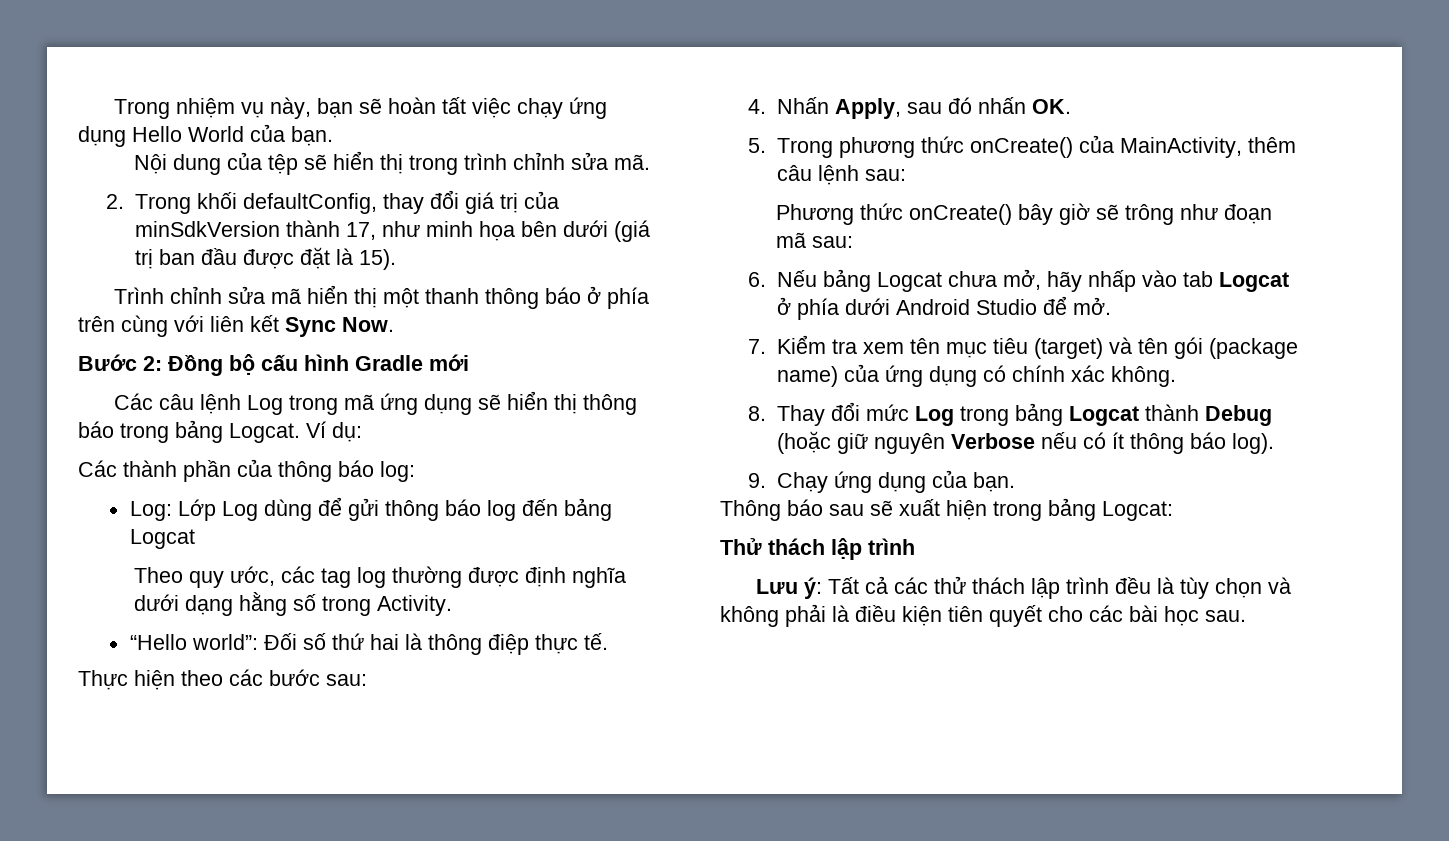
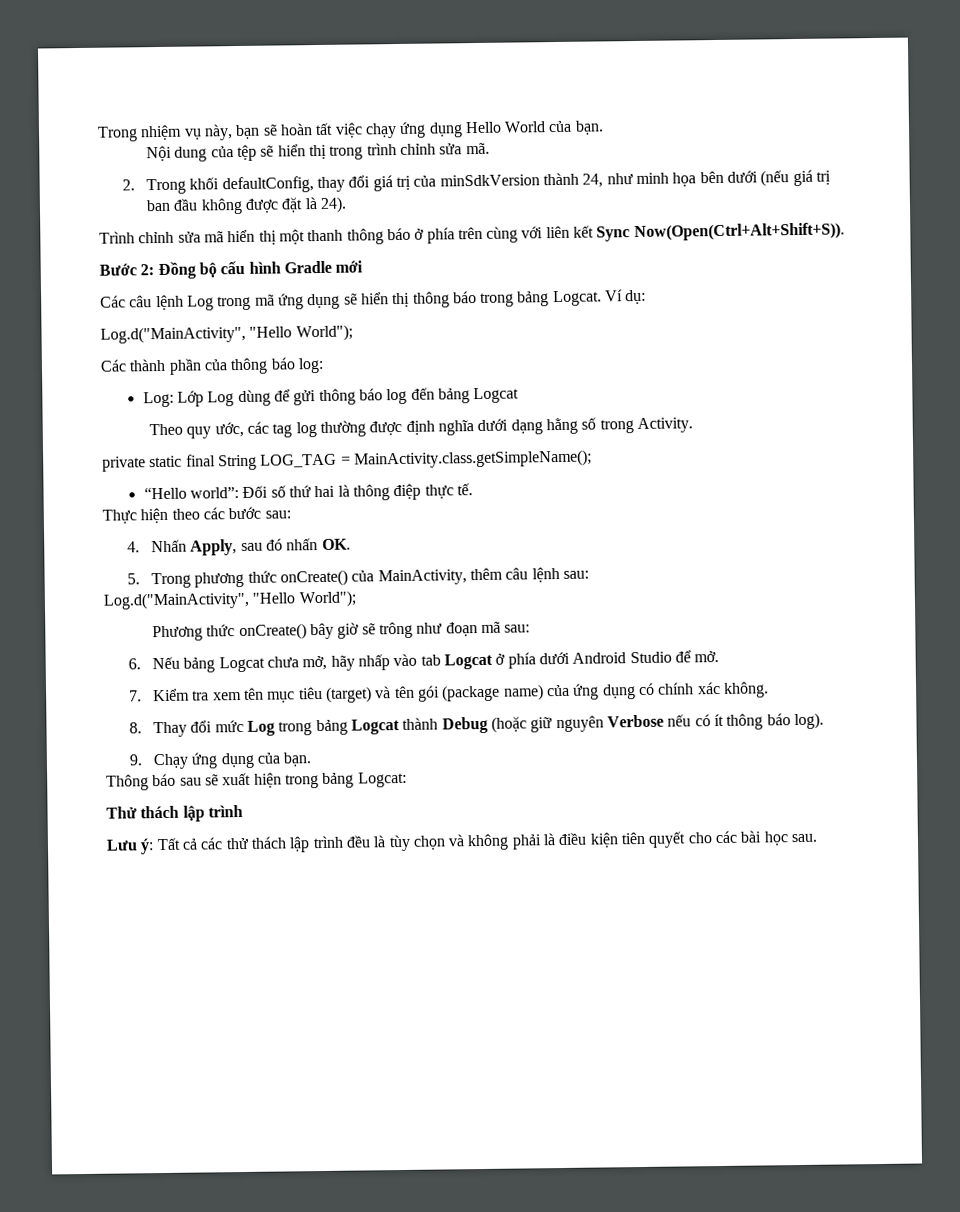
- 2. Trong khối defaultConfig, thay đổi giá trị của minSdkVersion thành 17, như minh họa bên dưới (giá trị ban đầu được đặt là 15).
+ 2. Trong khối defaultConfig, thay đổi giá trị của minSdkVersion thành 24, như minh họa bên dưới (nếu giá trị ban đầu không được đặt là 24).
- Trình chỉnh sửa mã hiển thị một thanh thông báo ở phía trên cùng với liên kết Sync Now.
+ Trình chỉnh sửa mã hiển thị một thanh thông báo ở phía trên cùng với liên kết Sync Now(Open(Ctrl+Alt+Shift+S)).
  Ví dụ:
+ Log.d("MainActivity", "Hello World");
+ private static final String LOG_TAG = MainActivity.class.getSimpleName();
  5. Trong phương thức onCreate() của MainActivity, thêm câu lệnh sau:
+ Log.d("MainActivity", "Hello World");

